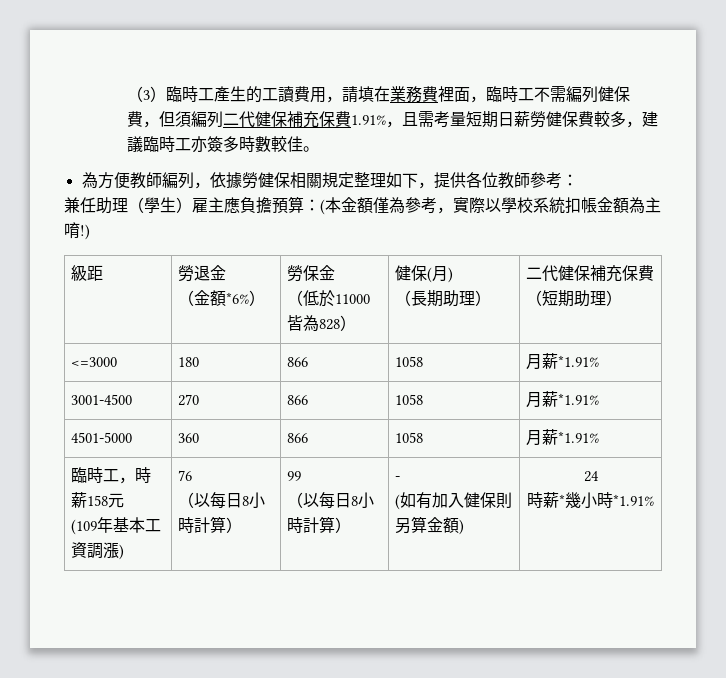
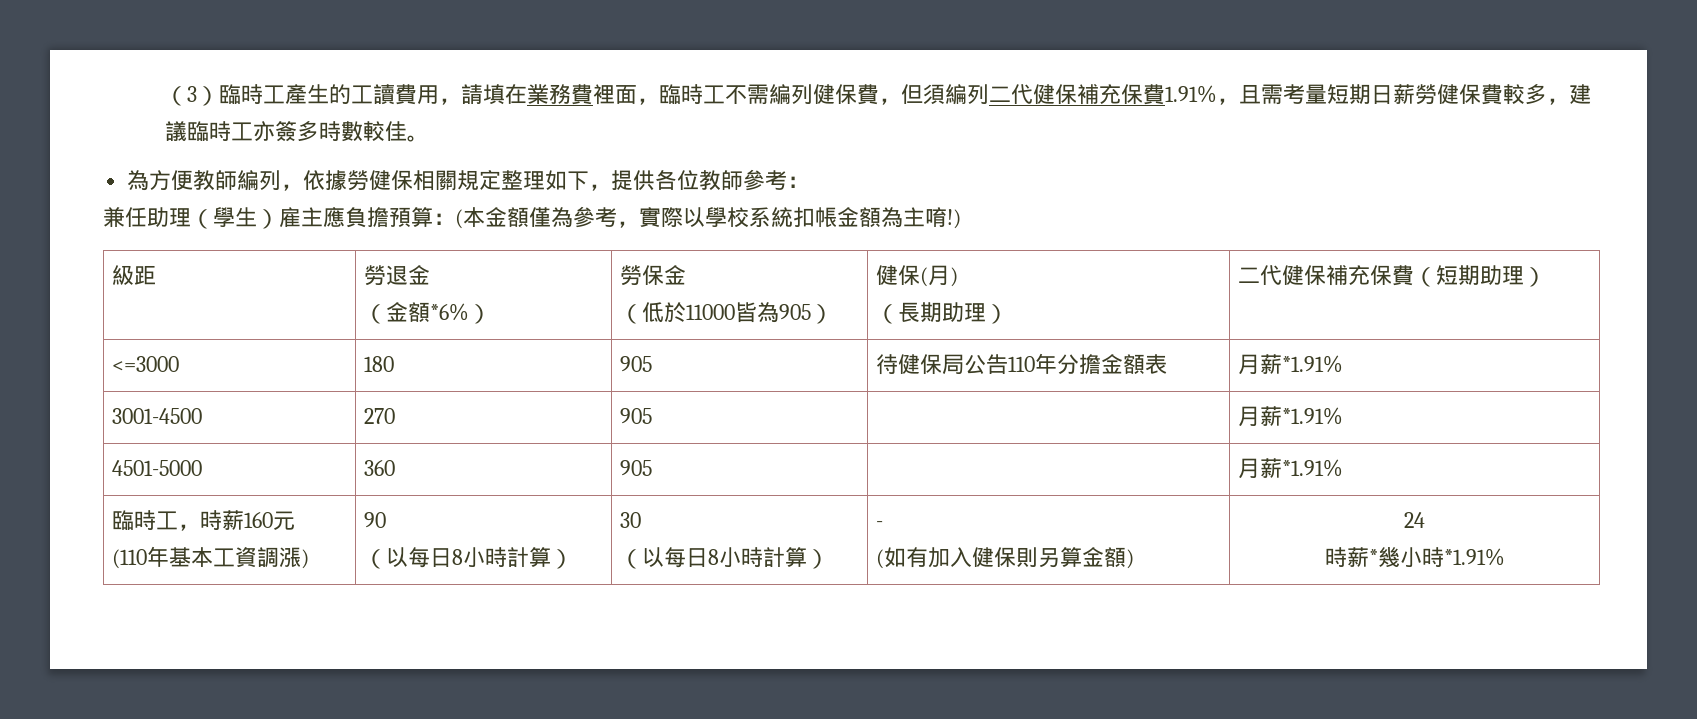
  級距 | 勞退金
  （金額*6%） | 勞保金
- （低於11000皆為828） | 健保(月)
+ （低於11000皆為905） | 健保(月)
- <=3000 | 180 | 866 | 1058 | 月薪*1.91%
+ <=3000 | 180 | 905 | 待健保局公告110年分擔金額表 | 月薪*1.91%
- 3001-4500 | 270 | 866 | 1058 | 月薪*1.91%
+ 3001-4500 | 270 | 905 | | 月薪*1.91%
- 4501-5000 | 360 | 866 | 1058 | 月薪*1.91%
+ 4501-5000 | 360 | 905 | | 月薪*1.91%
- 臨時工，時薪158元
- (109年基本工資調漲) | 76
- （以每日8小時計算） | 99
+ 臨時工，時薪160元
+ (110年基本工資調漲) | 90
+ （以每日8小時計算） | 30

